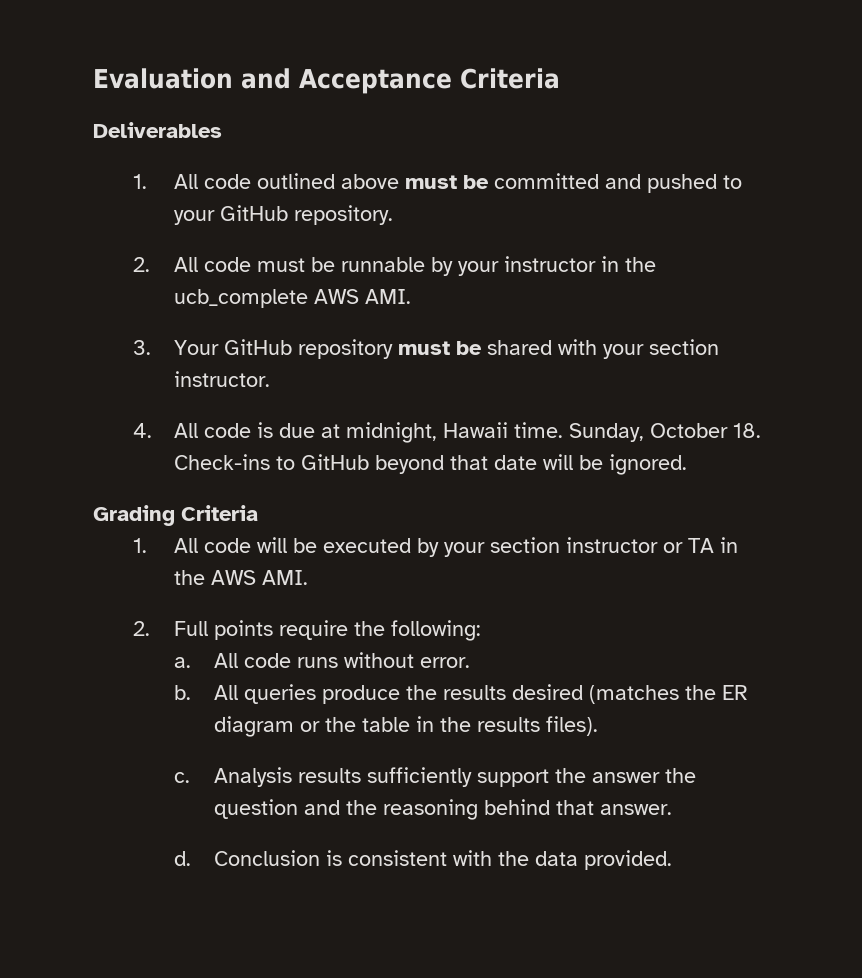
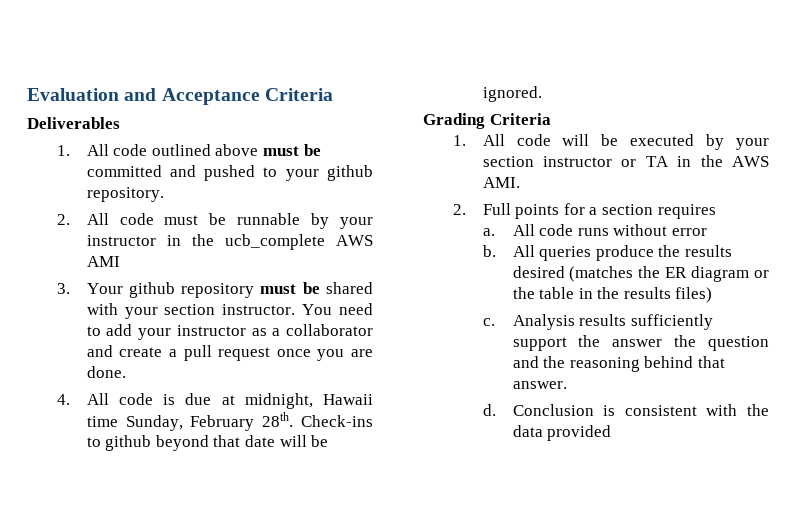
- 1. All code outlined above must be committed and pushed to your GitHub repository.
+ 1. All code outlined above must be committed and pushed to your github repository.
- 2. All code must be runnable by your instructor in the ucb_complete AWS AMI.
+ 2. All code must be runnable by your instructor in the ucb_complete AWS AMI
- 3. Your GitHub repository must be shared with your section instructor.
+ 3. Your github repository must be shared with your section instructor. You need to add your instructor as a collaborator and create a pull request once you are done.
- 4. All code is due at midnight, Hawaii time. Sunday, October 18. Check-ins to GitHub beyond that date will be ignored.
+ 4. All code is due at midnight, Hawaii time Sunday, February 28th. Check-ins to github beyond that date will be ignored.
- 2. Full points require the following:
+ 2. Full points for a section requires
- All code runs without error.
+ All code runs without error
- All queries produce the results desired (matches the ER diagram or the table in the results files).
+ All queries produce the results desired (matches the ER diagram or the table in the results files)
- Conclusion is consistent with the data provided.
+ Conclusion is consistent with the data provided

